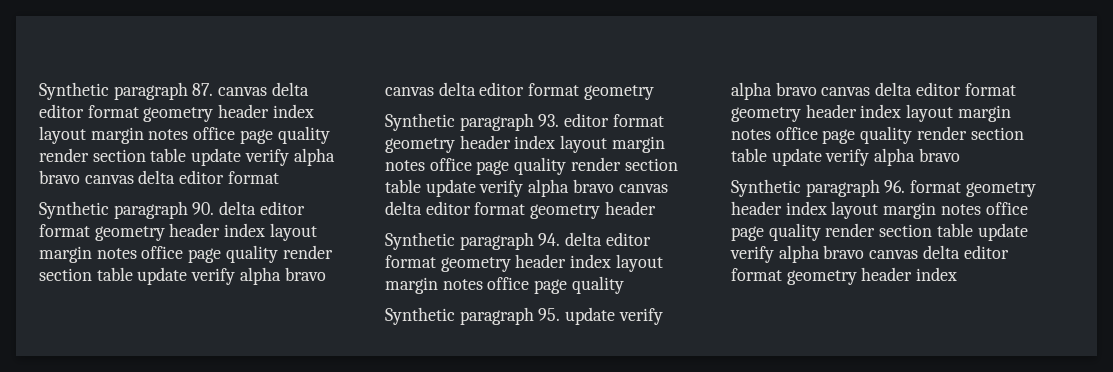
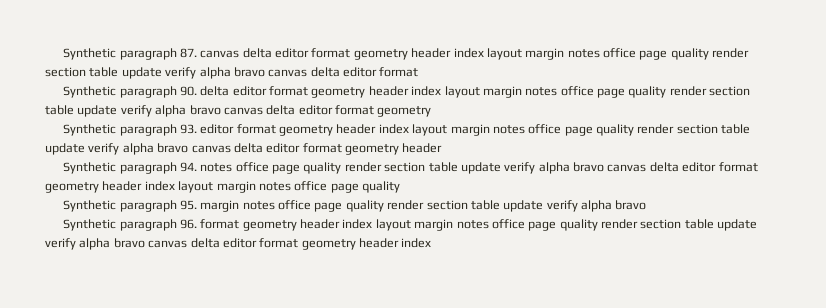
- Synthetic paragraph 94. delta editor format geometry header index layout margin notes office page quality
+ Synthetic paragraph 94. notes office page quality render section table update verify alpha bravo canvas delta editor format geometry header index layout margin notes office page quality
- Synthetic paragraph 95. update verify alpha bravo canvas delta editor format geometry header index layout margin notes office page quality render section table update verify alpha bravo
+ Synthetic paragraph 95. margin notes office page quality render section table update verify alpha bravo

